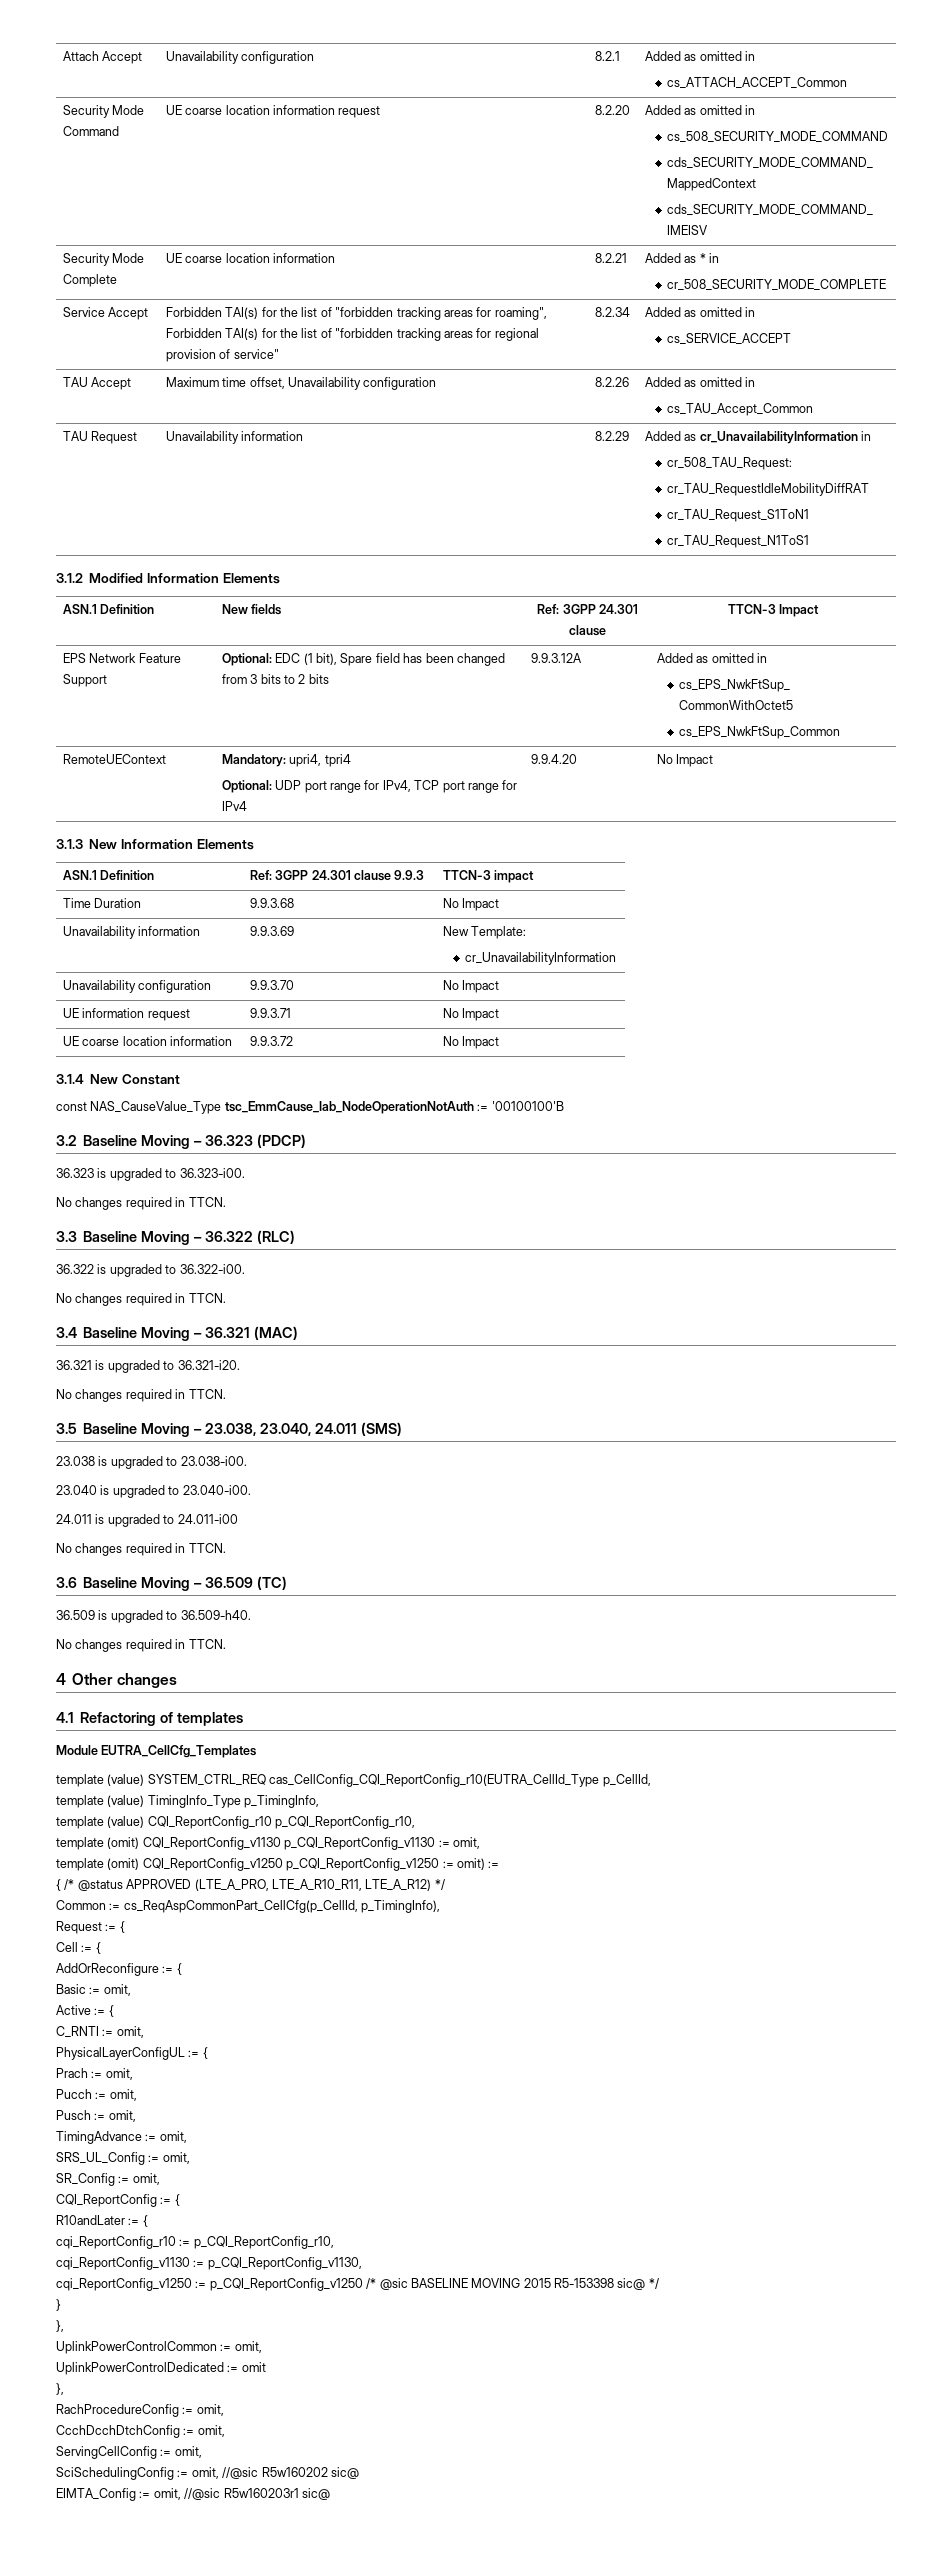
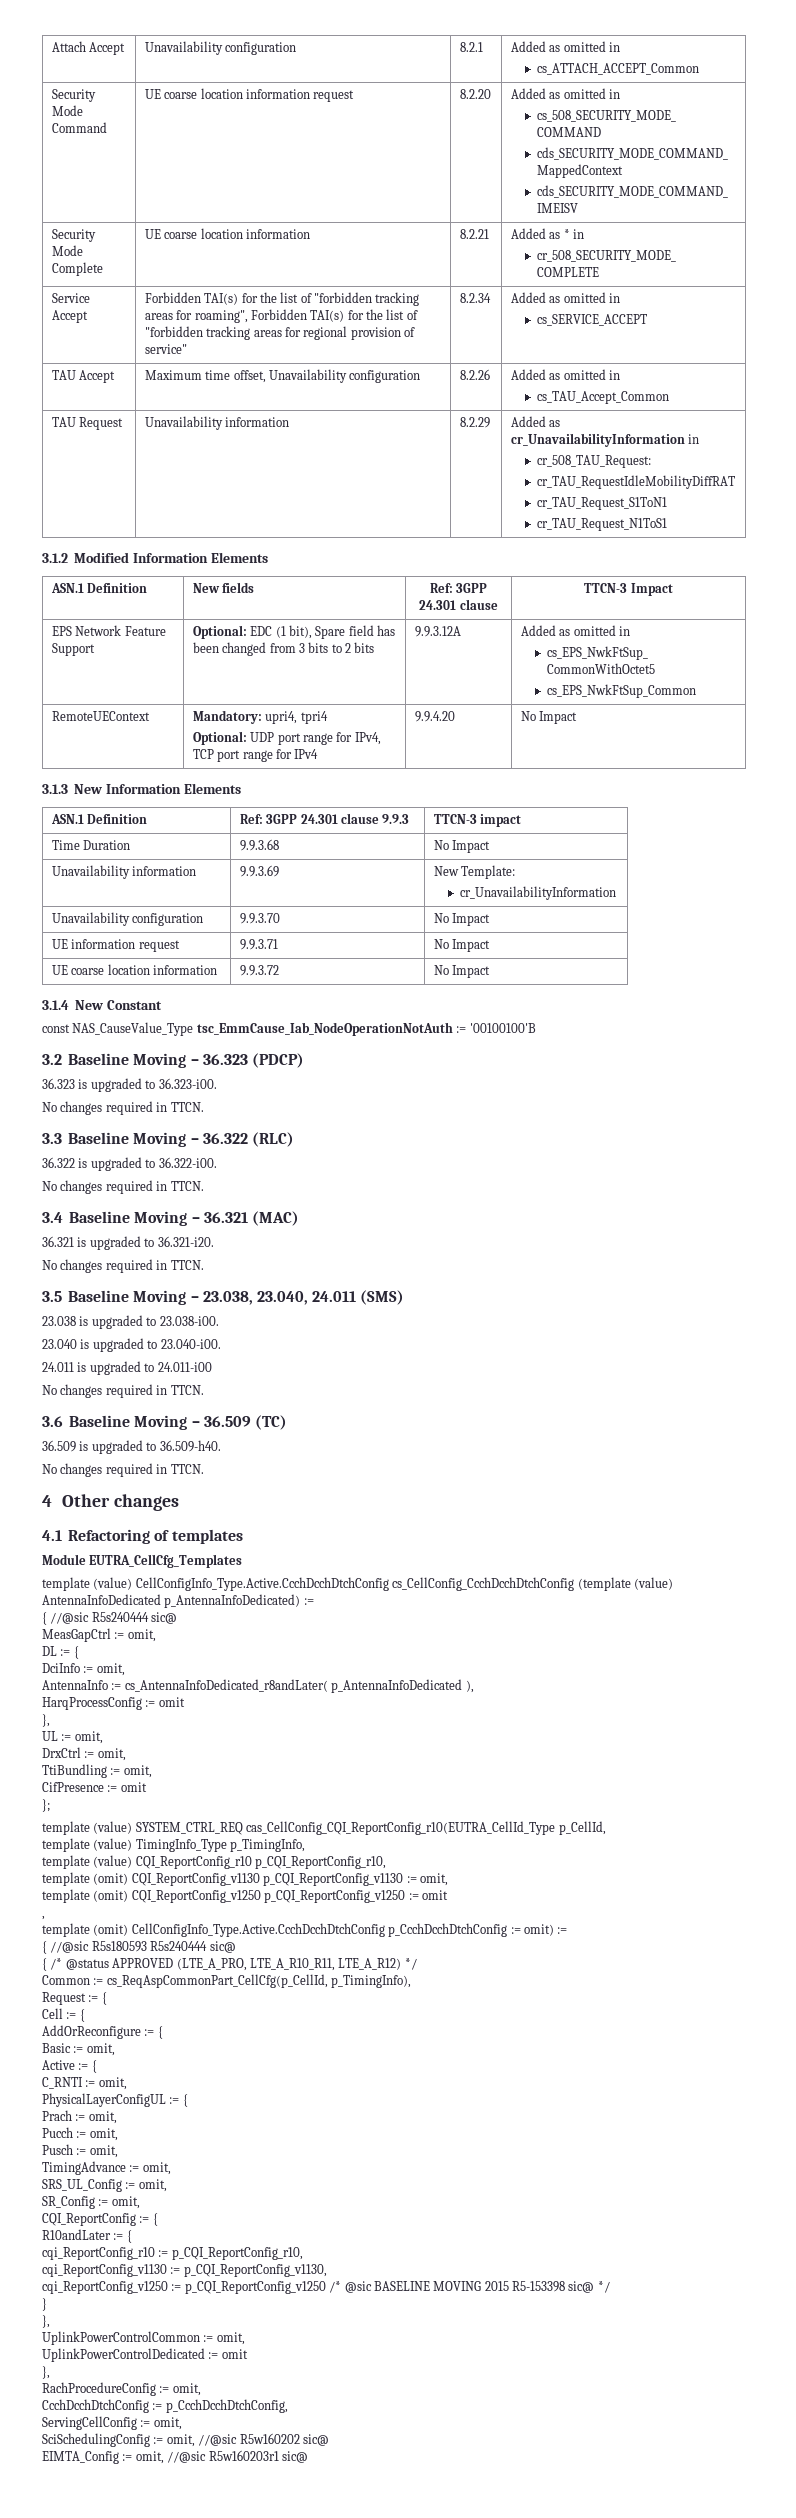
+ template (value) CellConfigInfo_Type.Active.CcchDcchDtchConfig cs_CellConfig_CcchDcchDtchConfig (template (value) AntennaInfoDedicated p_AntennaInfoDedicated) :=
+ { //@sic R5s240444 sic@
+ MeasGapCtrl := omit,
+ DL := {
+ DciInfo := omit,
+ AntennaInfo := cs_AntennaInfoDedicated_r8andLater( p_AntennaInfoDedicated ),
+ HarqProcessConfig := omit
+ },
+ UL := omit,
+ DrxCtrl := omit,
+ TtiBundling := omit,
+ CifPresence := omit
+ };
- template (omit) CQI_ReportConfig_v1250 p_CQI_ReportConfig_v1250 := omit) :=
+ template (omit) CQI_ReportConfig_v1250 p_CQI_ReportConfig_v1250 := omit
+ ,
+ template (omit) CellConfigInfo_Type.Active.CcchDcchDtchConfig p_CcchDcchDtchConfig := omit) :=
+ { //@sic R5s180593 R5s240444 sic@
- CcchDcchDtchConfig := omit,
+ CcchDcchDtchConfig := p_CcchDcchDtchConfig,

